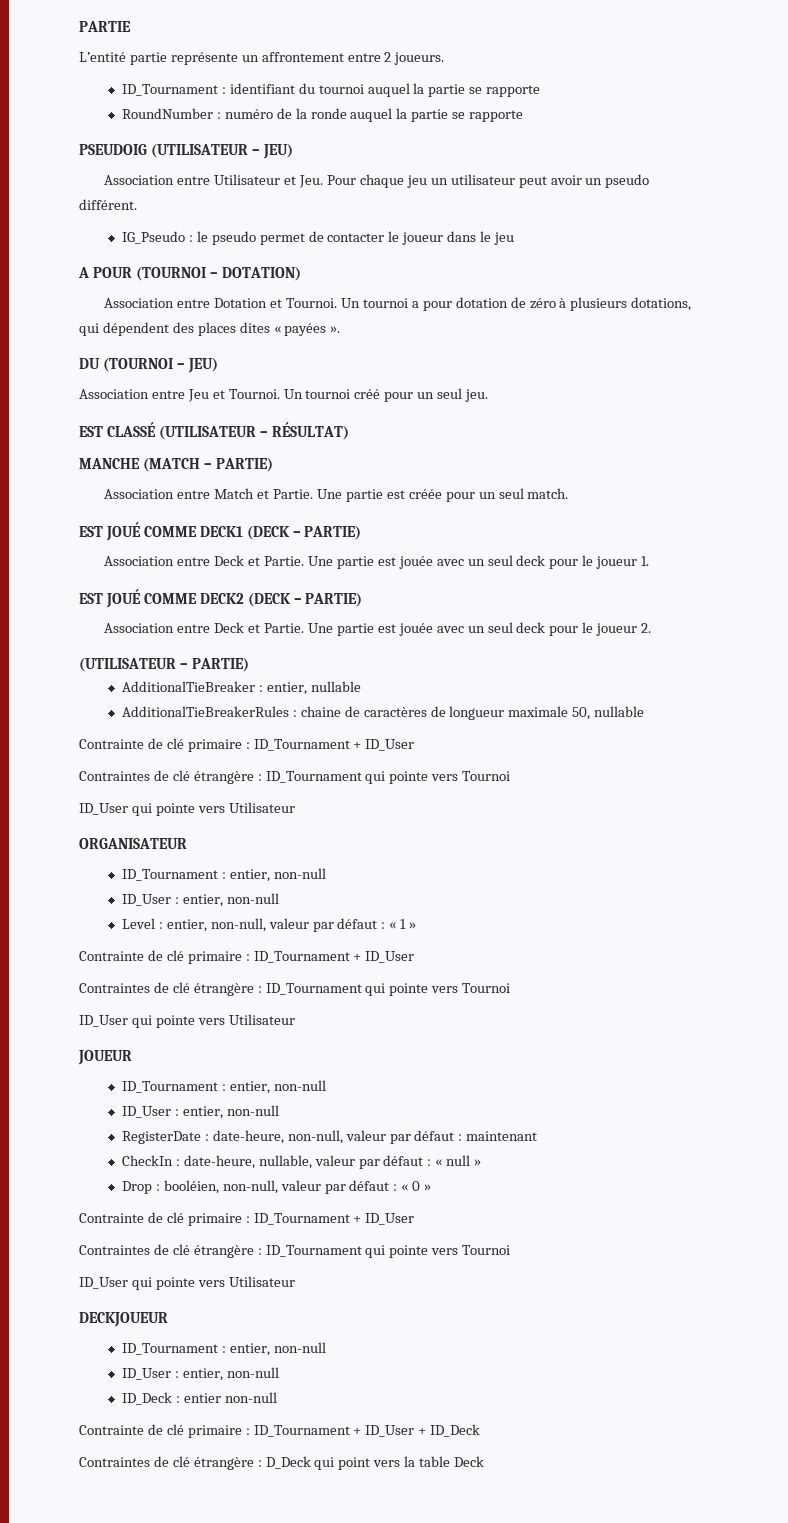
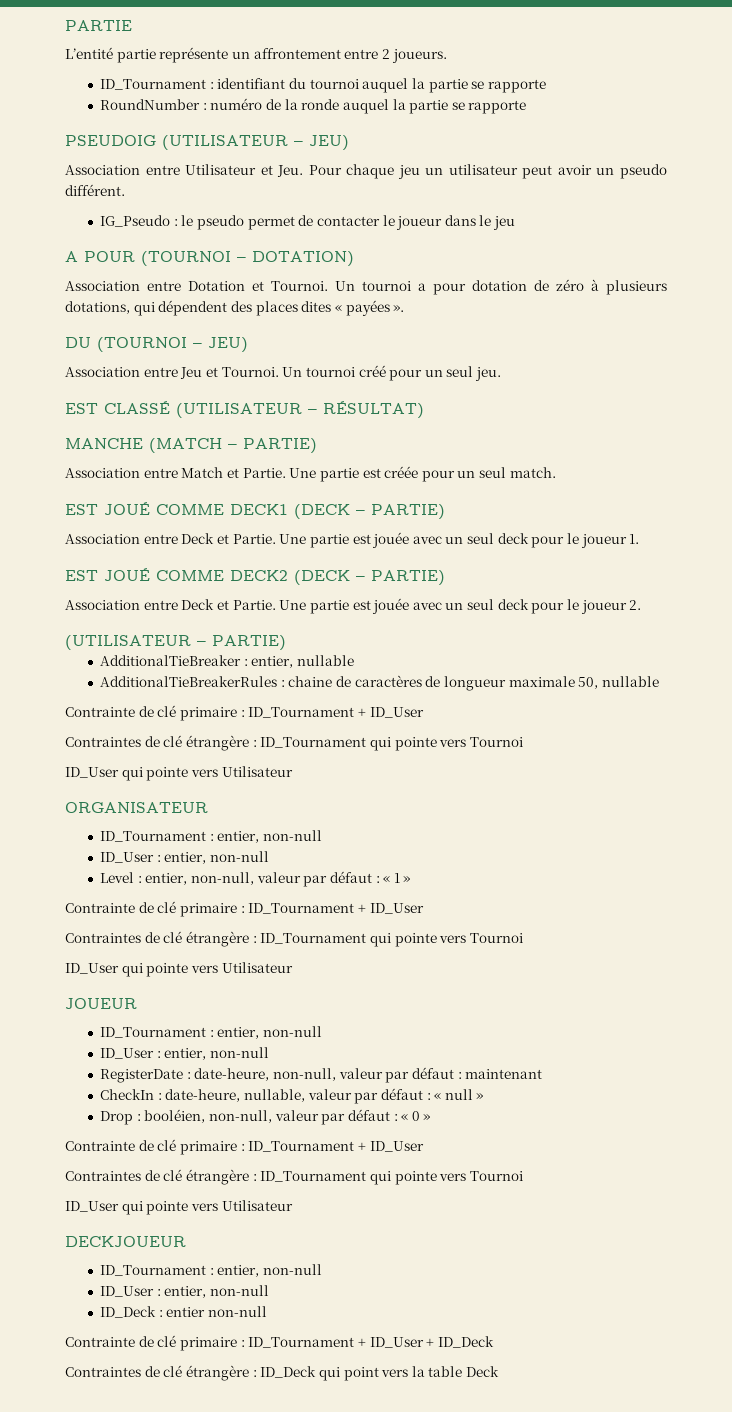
- Contraintes de clé étrangère : D_Deck qui point vers la table Deck
+ Contraintes de clé étrangère : ID_Deck qui point vers la table Deck

